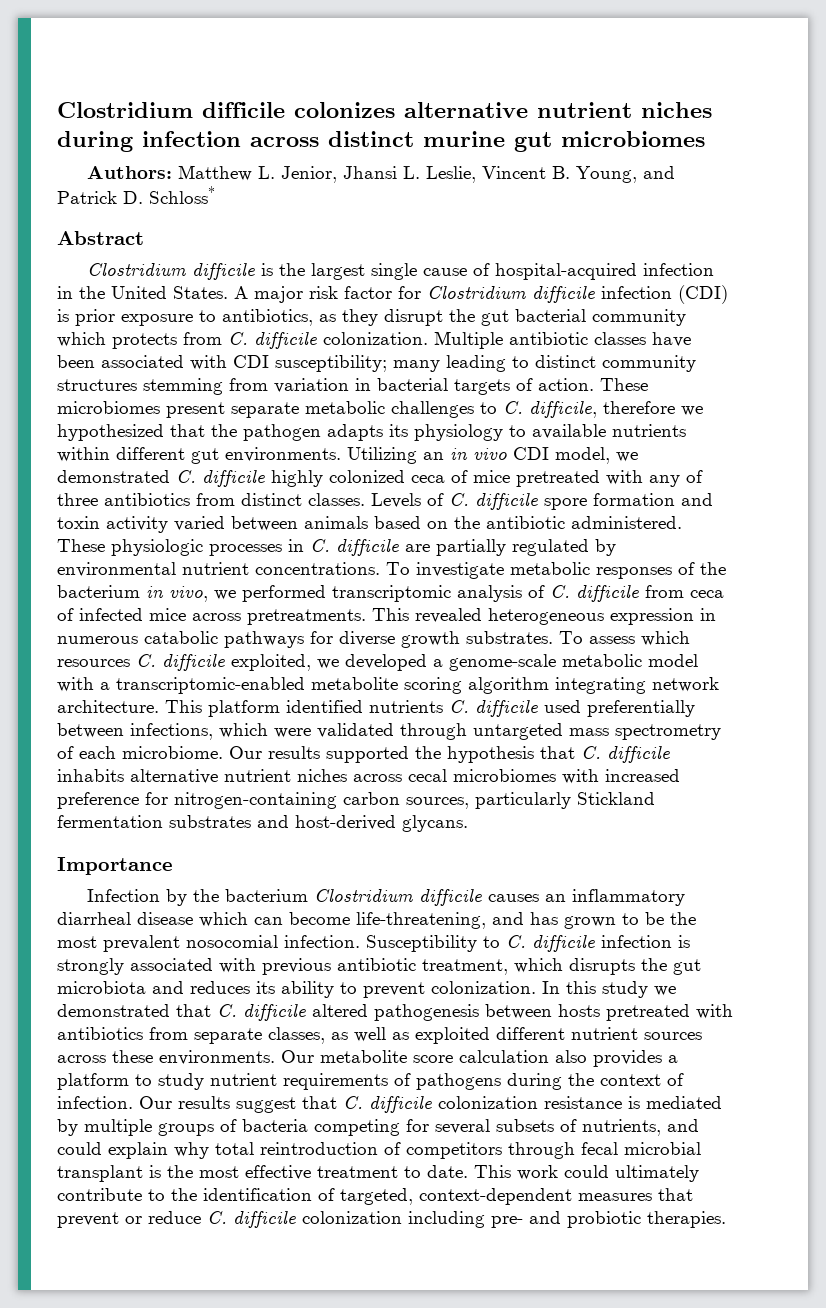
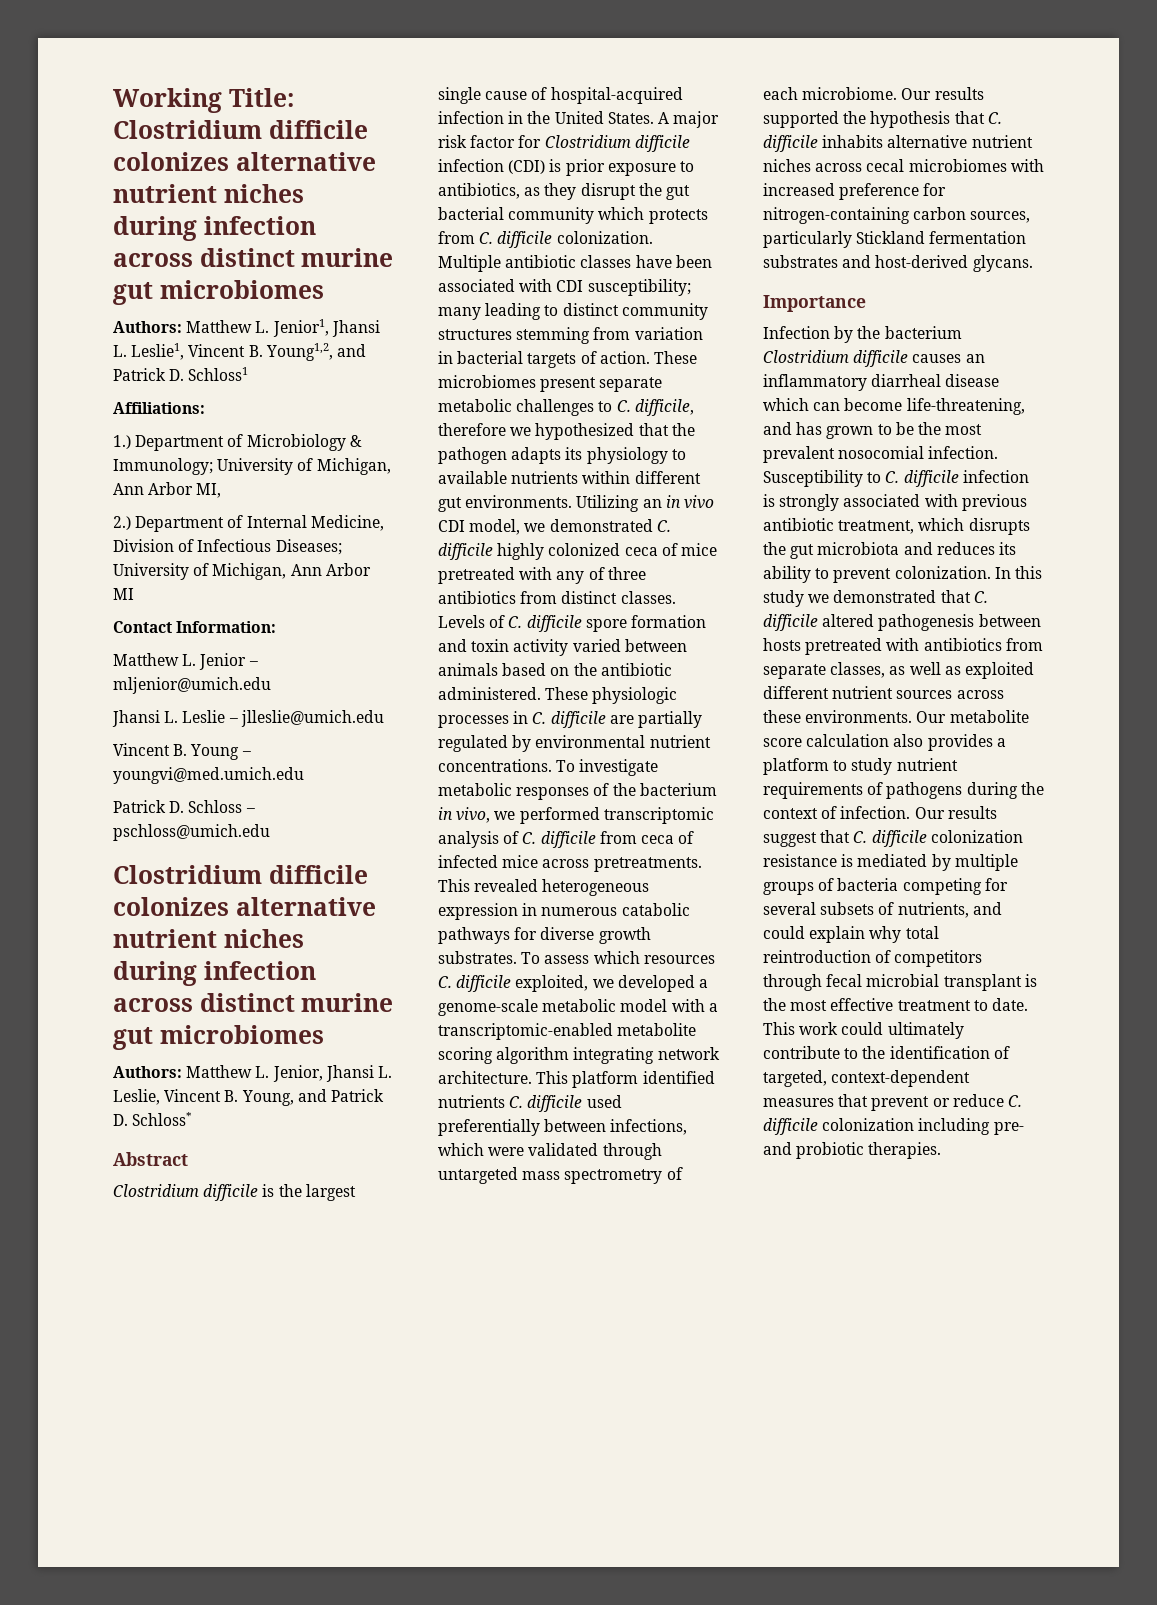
+ Working Title: Clostridium difficile colonizes alternative nutrient niches during infection across distinct murine gut microbiomes
+ Authors: Matthew L. Jenior1, Jhansi L. Leslie1, Vincent B. Young1,2, and Patrick D. Schloss1
+ Affiliations:
+ 1.) Department of Microbiology & Immunology; University of Michigan, Ann Arbor MI,
+ 2.) Department of Internal Medicine, Division of Infectious Diseases; University of Michigan, Ann Arbor MI
+ Contact Information:
+ Matthew L. Jenior – mljenior@umich.edu
+ Jhansi L. Leslie – jlleslie@umich.edu
+ Vincent B. Young – youngvi@med.umich.edu
+ Patrick D. Schloss – pschloss@umich.edu

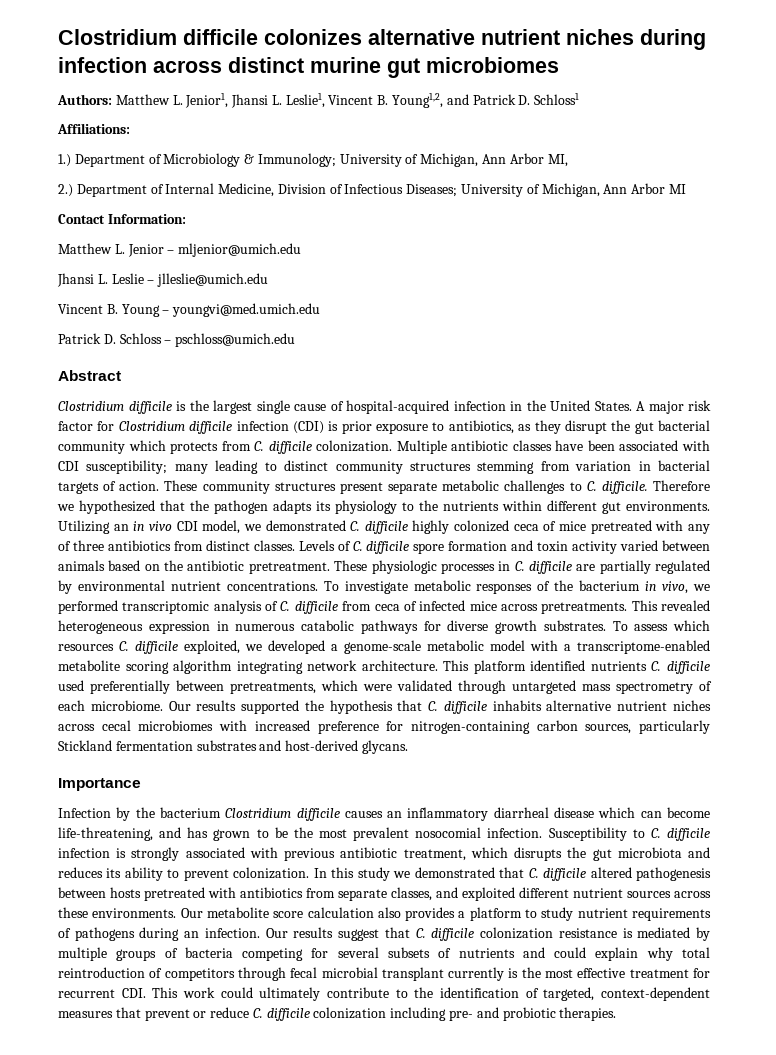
- Working Title: Clostridium difficile colonizes alternative nutrient niches during infection across distinct murine gut microbiomes
+ Clostridium difficile colonizes alternative nutrient niches during infection across distinct murine gut microbiomes
  Patrick D. Schloss – pschloss@umich.edu
- Clostridium difficile colonizes alternative nutrient niches during infection across distinct murine gut microbiomes
- Authors: Matthew L. Jenior, Jhansi L. Leslie, Vincent B. Young, and Patrick D. Schloss*
- These microbiomes present separate metabolic challenges to C. difficile, therefore we hypothesized that the pathogen adapts its physiology to available nutrients within different gut environments.
+ These community structures present separate metabolic challenges to C. difficile. Therefore we hypothesized that the pathogen adapts its physiology to the nutrients within different gut environments.
- Levels of C. difficile spore formation and toxin activity varied between animals based on the antibiotic administered.
+ Levels of C. difficile spore formation and toxin activity varied between animals based on the antibiotic pretreatment.
- To assess which resources C. difficile exploited, we developed a genome-scale metabolic model with a transcriptomic-enabled metabolite scoring algorithm integrating network architecture.
+ To assess which resources C. difficile exploited, we developed a genome-scale metabolic model with a transcriptome-enabled metabolite scoring algorithm integrating network architecture.
- This platform identified nutrients C. difficile used preferentially between infections, which were validated through untargeted mass spectrometry of each microbiome.
+ This platform identified nutrients C. difficile used preferentially between pretreatments, which were validated through untargeted mass spectrometry of each microbiome.
- In this study we demonstrated that C. difficile altered pathogenesis between hosts pretreated with antibiotics from separate classes, as well as exploited different nutrient sources across these environments.
+ In this study we demonstrated that C. difficile altered pathogenesis between hosts pretreated with antibiotics from separate classes, and exploited different nutrient sources across these environments.
- Our metabolite score calculation also provides a platform to study nutrient requirements of pathogens during the context of infection.
+ Our metabolite score calculation also provides a platform to study nutrient requirements of pathogens during an infection.
- Our results suggest that C. difficile colonization resistance is mediated by multiple groups of bacteria competing for several subsets of nutrients, and could explain why total reintroduction of competitors through fecal microbial transplant is the most effective treatment to date. This work could ultimately contribute to the identification of targeted, context-dependent measures that prevent or reduce C. difficile colonization including pre- and probiotic therapies.
+ Our results suggest that C. difficile colonization resistance is mediated by multiple groups of bacteria competing for several subsets of nutrients and could explain why total reintroduction of competitors through fecal microbial transplant currently is the most effective treatment for recurrent CDI. This work could ultimately contribute to the identification of targeted, context-dependent measures that prevent or reduce C. difficile colonization including pre- and probiotic therapies.

